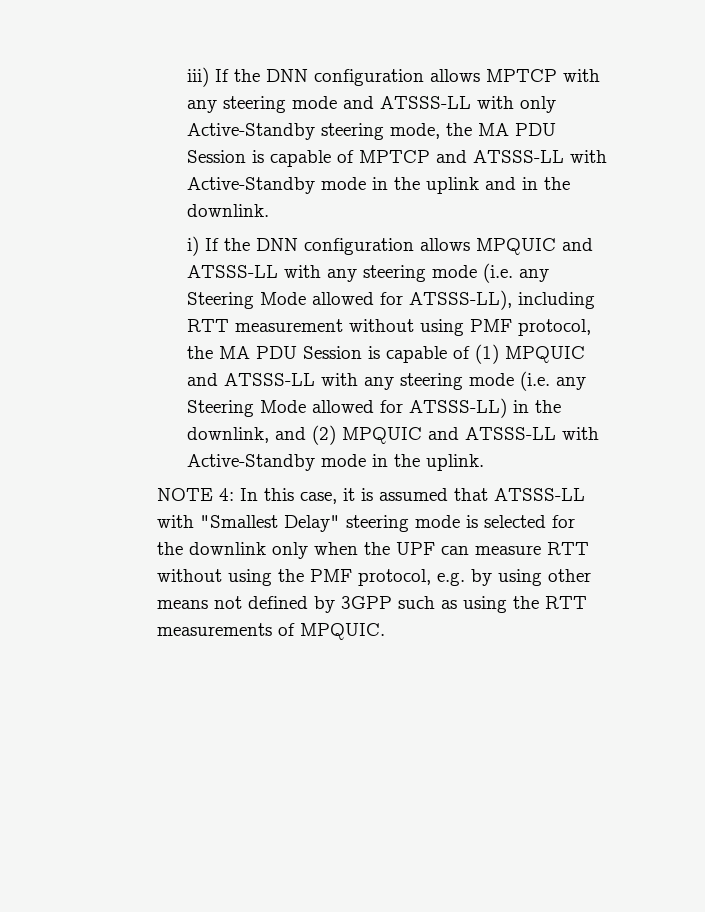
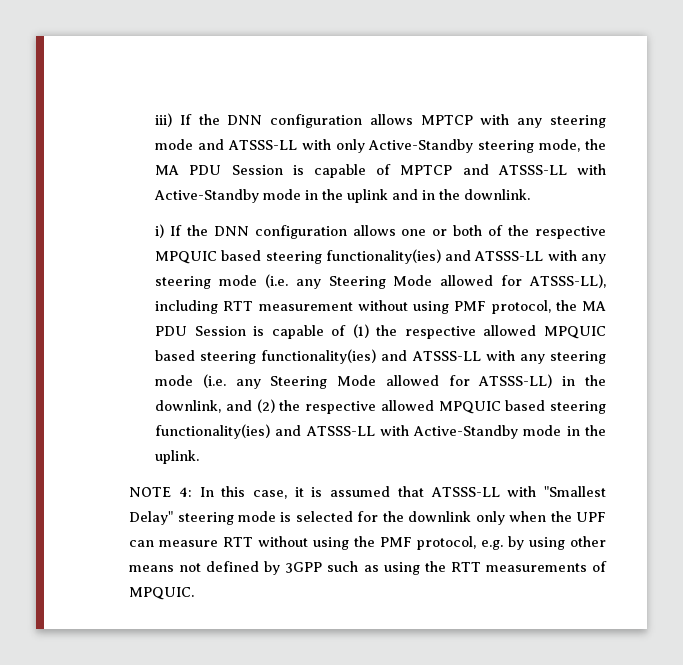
- i) If the DNN configuration allows MPQUIC and ATSSS-LL with any steering mode (i.e. any Steering Mode allowed for ATSSS-LL), including RTT measurement without using PMF protocol, the MA PDU Session is capable of (1) MPQUIC and ATSSS-LL with any steering mode (i.e. any Steering Mode allowed for ATSSS-LL) in the downlink, and (2) MPQUIC and ATSSS-LL with Active-Standby mode in the uplink.
+ i) If the DNN configuration allows one or both of the respective MPQUIC based steering functionality(ies) and ATSSS-LL with any steering mode (i.e. any Steering Mode allowed for ATSSS-LL), including RTT measurement without using PMF protocol, the MA PDU Session is capable of (1) the respective allowed MPQUIC based steering functionality(ies) and ATSSS-LL with any steering mode (i.e. any Steering Mode allowed for ATSSS-LL) in the downlink, and (2) the respective allowed MPQUIC based steering functionality(ies) and ATSSS-LL with Active-Standby mode in the uplink.

